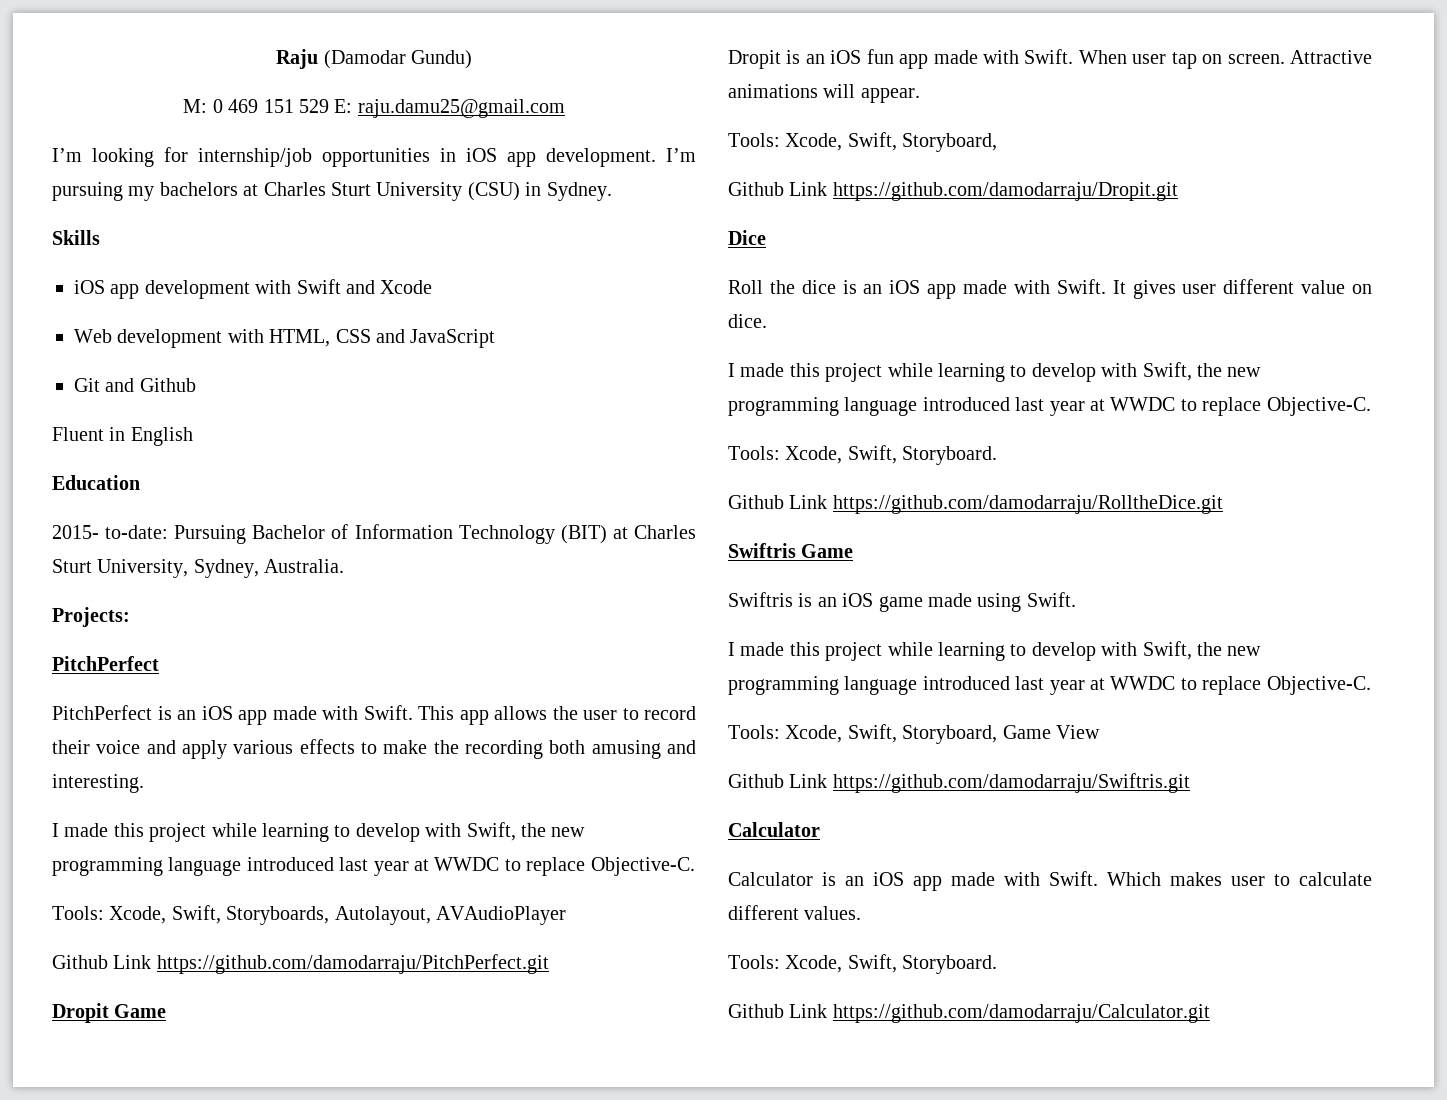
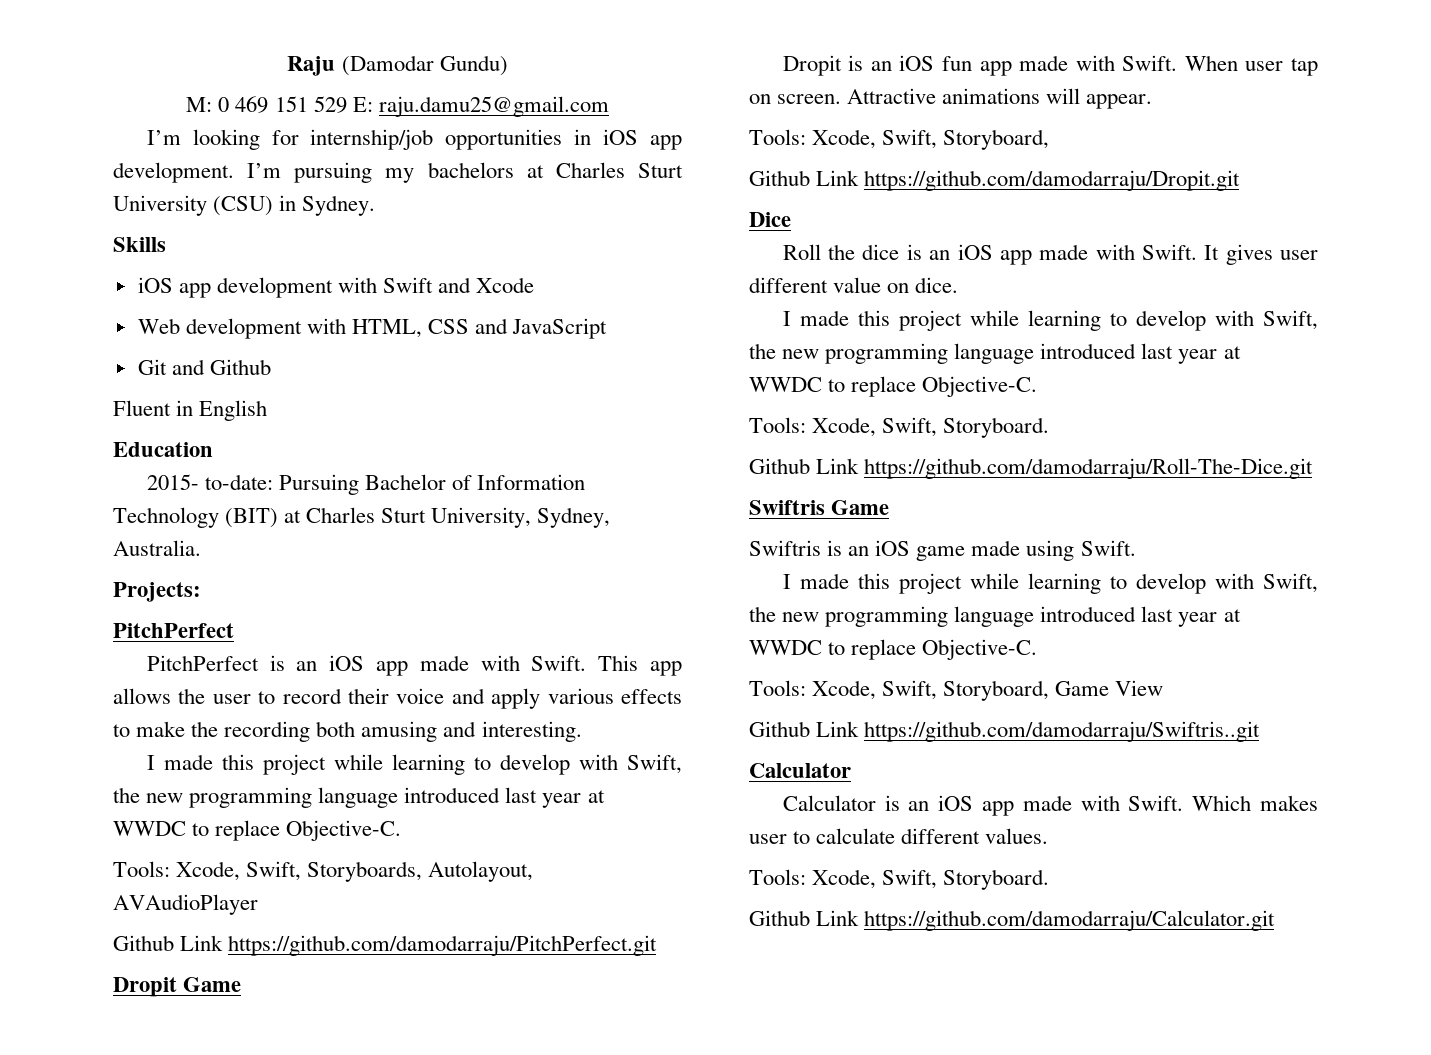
- Github Link https://github.com/damodarraju/RolltheDice.git
+ Github Link https://github.com/damodarraju/Roll-The-Dice.git
- Github Link https://github.com/damodarraju/Swiftris.git
+ Github Link https://github.com/damodarraju/Swiftris..git

